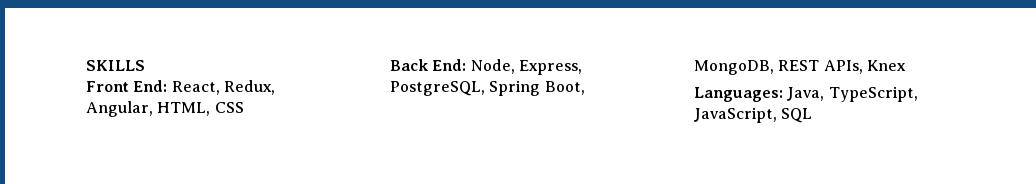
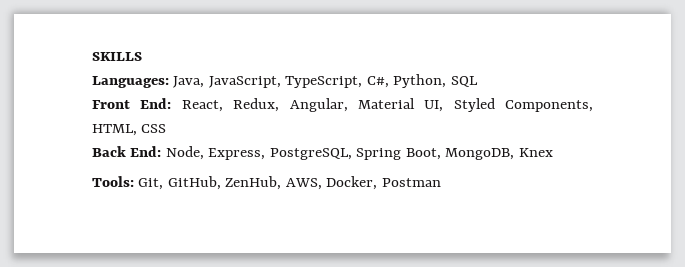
+ Languages: Java, JavaScript, TypeScript, C#, Python, SQL
- Front End: React, Redux, Angular, HTML, CSS
+ Front End: React, Redux, Angular, Material UI, Styled Components, HTML, CSS
- Back End: Node, Express, PostgreSQL, Spring Boot, MongoDB, REST APIs, Knex
+ Back End: Node, Express, PostgreSQL, Spring Boot, MongoDB, Knex
- Languages: Java, TypeScript, JavaScript, SQL
+ Tools: Git, GitHub, ZenHub, AWS, Docker, Postman

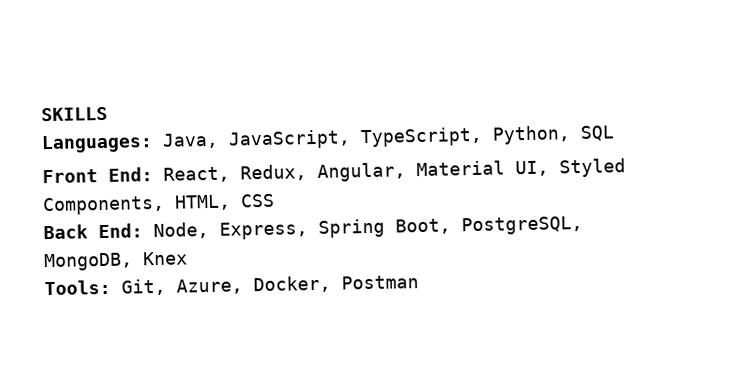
- Languages: Java, JavaScript, TypeScript, C#, Python, SQL
+ Languages: Java, JavaScript, TypeScript, Python, SQL
- Back End: Node, Express, PostgreSQL, Spring Boot, MongoDB, Knex
+ Back End: Node, Express, Spring Boot, PostgreSQL, MongoDB, Knex
- Tools: Git, GitHub, ZenHub, AWS, Docker, Postman
+ Tools: Git, Azure, Docker, Postman

